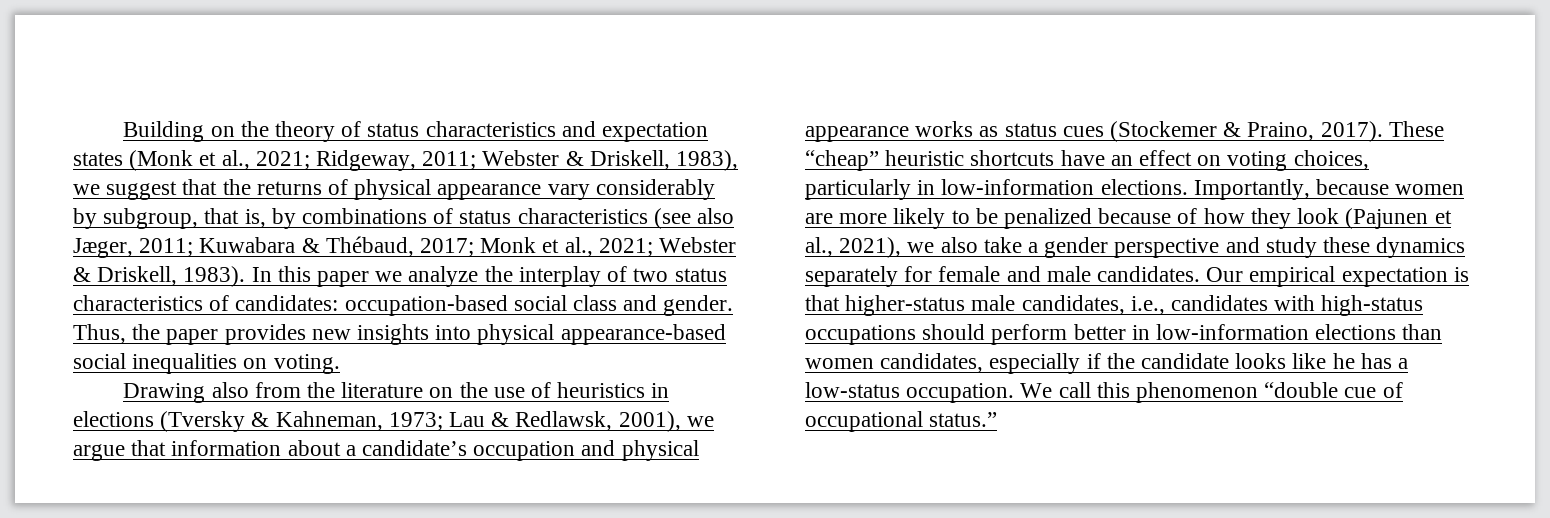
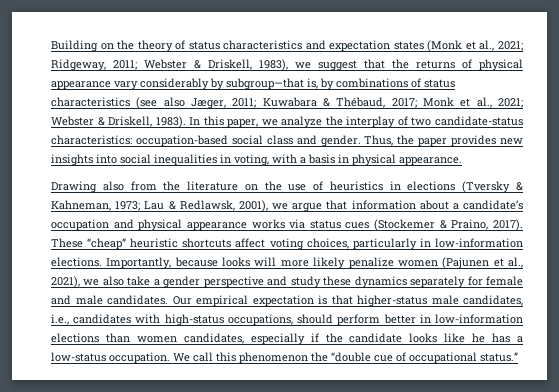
- Building on the theory of status characteristics and expectation states (Monk et al., 2021; Ridgeway, 2011; Webster & Driskell, 1983), we suggest that the returns of physical appearance vary considerably by subgroup, that is, by combinations of status characteristics (see also Jæger, 2011; Kuwabara & Thébaud, 2017; Monk et al., 2021; Webster & Driskell, 1983).
+ Building on the theory of status characteristics and expectation states (Monk et al., 2021; Ridgeway, 2011; Webster & Driskell, 1983), we suggest that the returns of physical appearance vary considerably by subgroup—that is, by combinations of status characteristics (see also Jæger, 2011; Kuwabara & Thébaud, 2017; Monk et al., 2021; Webster & Driskell, 1983).
- In this paper we analyze the interplay of two status characteristics of candidates: occupation-based social class and gender.
+ In this paper, we analyze the interplay of two candidate-status characteristics: occupation-based social class and gender.
- Thus, the paper provides new insights into physical appearance-based social inequalities on voting.
+ Thus, the paper provides new insights into social inequalities in voting, with a basis in physical appearance.
- Drawing also from the literature on the use of heuristics in elections (Tversky & Kahneman, 1973; Lau & Redlawsk, 2001), we argue that information about a candidate’s occupation and physical appearance works as status cues (Stockemer & Praino, 2017).
+ Drawing also from the literature on the use of heuristics in elections (Tversky & Kahneman, 1973; Lau & Redlawsk, 2001), we argue that information about a candidate’s occupation and physical appearance works via status cues (Stockemer & Praino, 2017).
- These “cheap” heuristic shortcuts have an effect on voting choices, particularly in low-information elections.
+ These “cheap” heuristic shortcuts affect voting choices, particularly in low-information elections.
- Importantly, because women are more likely to be penalized because of how they look (Pajunen et al., 2021), we also take a gender perspective and study these dynamics separately for female and male candidates.
+ Importantly, because looks will more likely penalize women (Pajunen et al., 2021), we also take a gender perspective and study these dynamics separately for female and male candidates.
- Our empirical expectation is that higher-status male candidates, i.e., candidates with high-status occupations should perform better in low-information elections than women candidates, especially if the candidate looks like he has a low-status occupation.
+ Our empirical expectation is that higher-status male candidates, i.e., candidates with high-status occupations, should perform better in low-information elections than women candidates, especially if the candidate looks like he has a low-status occupation.
- We call this phenomenon “double cue of occupational status.”
+ We call this phenomenon the “double cue of occupational status.”

